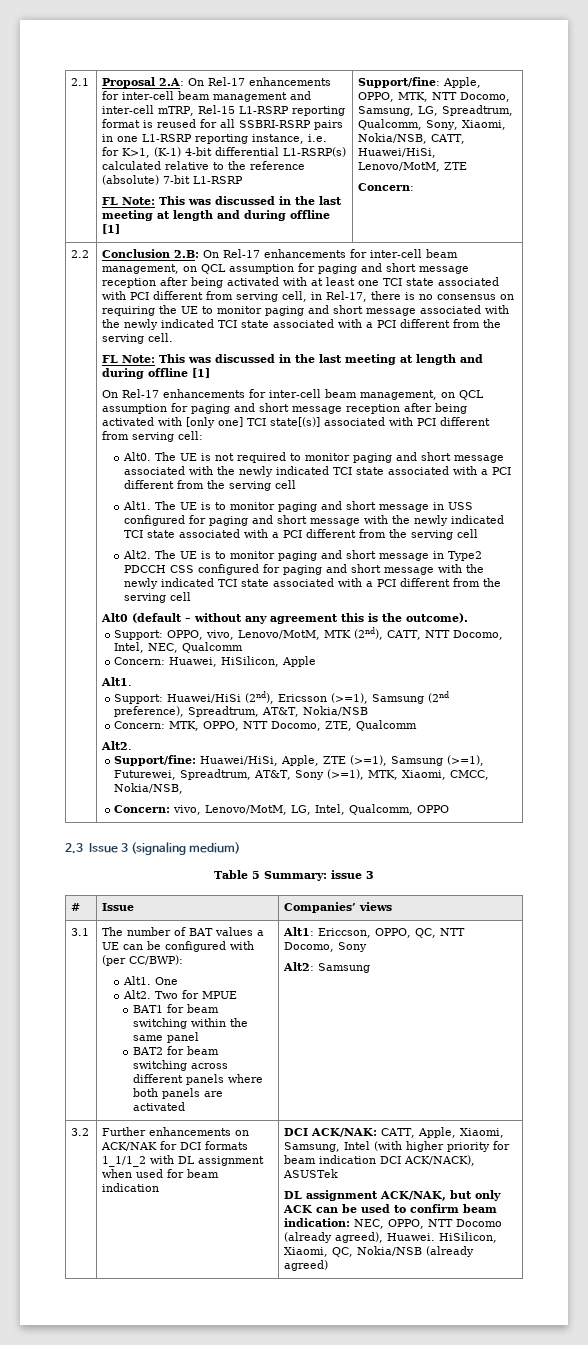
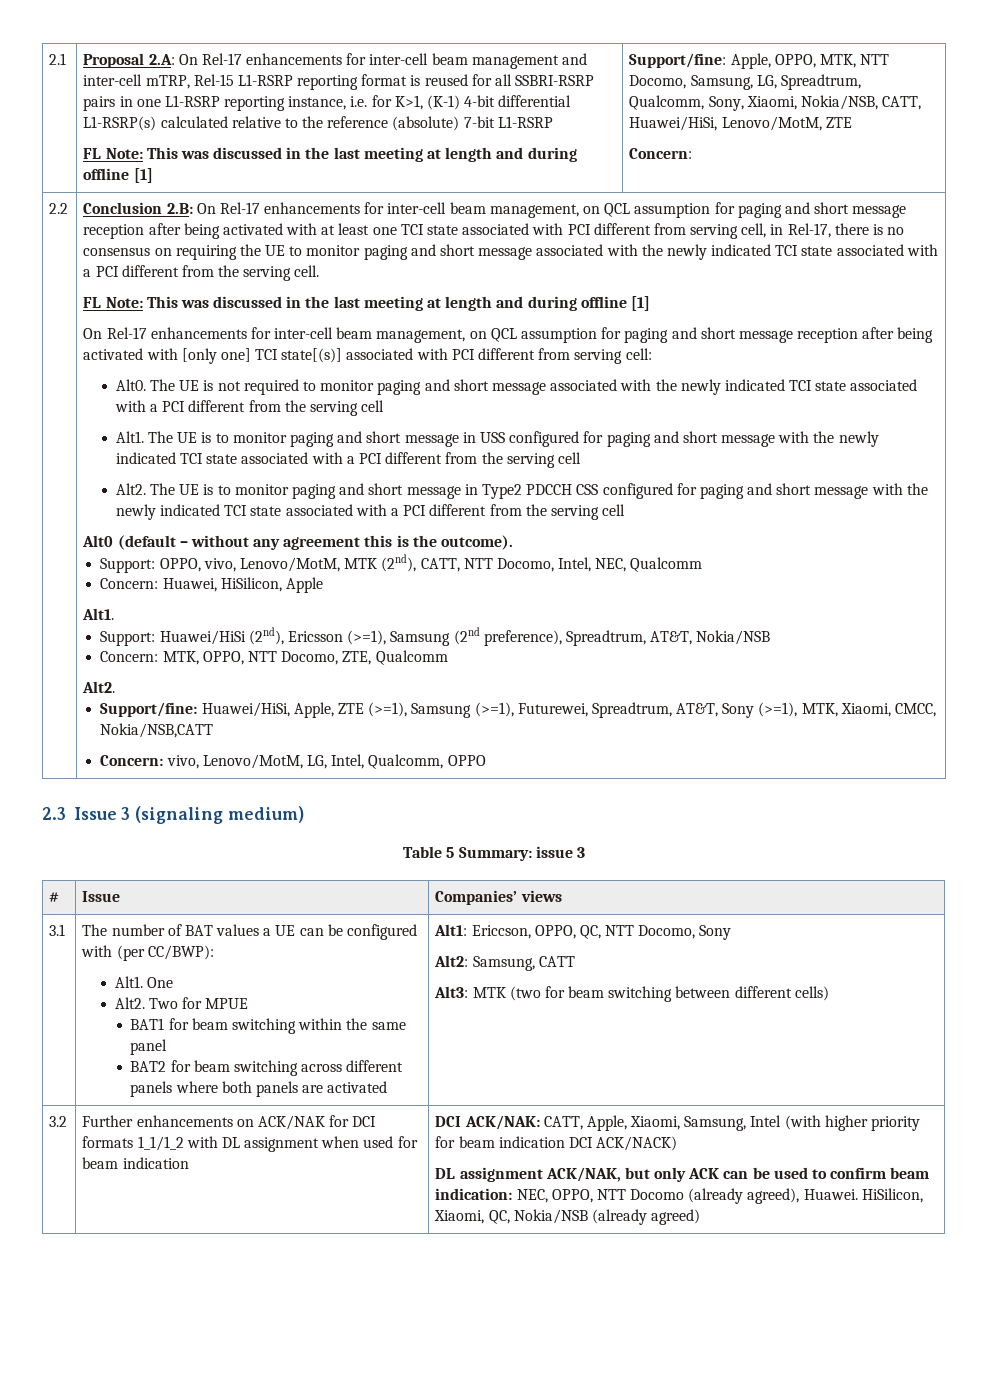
- Support/fine: Huawei/HiSi, Apple, ZTE (>=1), Samsung (>=1), Futurewei, Spreadtrum, AT&T, Sony (>=1), MTK, Xiaomi, CMCC, Nokia/NSB,
+ Support/fine: Huawei/HiSi, Apple, ZTE (>=1), Samsung (>=1), Futurewei, Spreadtrum, AT&T, Sony (>=1), MTK, Xiaomi, CMCC, Nokia/NSB,CATT
- Alt2: Samsung
+ Alt2: Samsung, CATT
+ Alt3: MTK (two for beam switching between different cells)
- DCI ACK/NAK: CATT, Apple, Xiaomi, Samsung, Intel (with higher priority for beam indication DCI ACK/NACK), ASUSTek
+ DCI ACK/NAK: CATT, Apple, Xiaomi, Samsung, Intel (with higher priority for beam indication DCI ACK/NACK)

